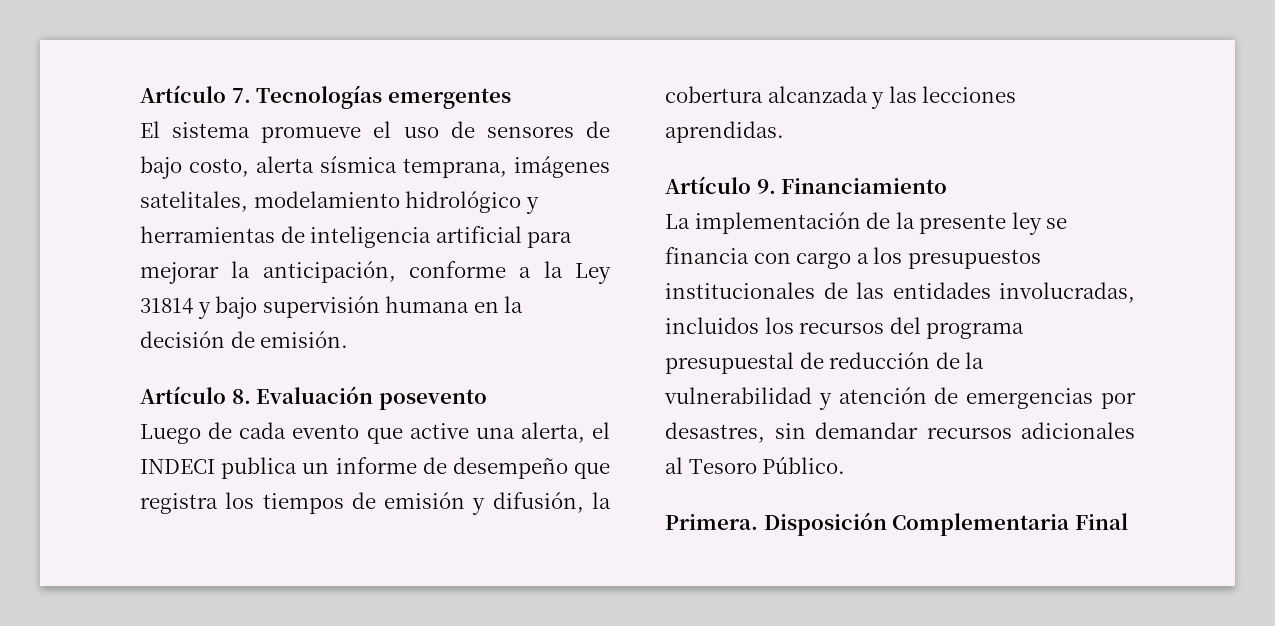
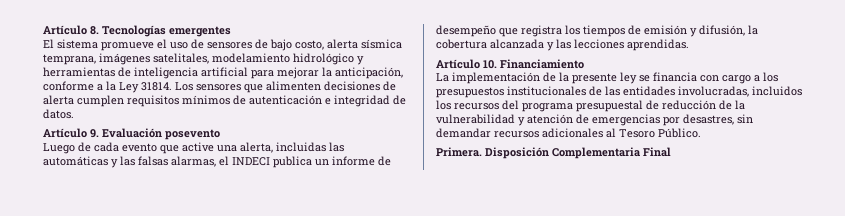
- Artículo 7. Tecnologías emergentes
+ Artículo 8. Tecnologías emergentes
- El sistema promueve el uso de sensores de bajo costo, alerta sísmica temprana, imágenes satelitales, modelamiento hidrológico y herramientas de inteligencia artificial para mejorar la anticipación, conforme a la Ley 31814 y bajo supervisión humana en la decisión de emisión.
- Artículo 8. Evaluación posevento
+ El sistema promueve el uso de sensores de bajo costo, alerta sísmica temprana, imágenes satelitales, modelamiento hidrológico y herramientas de inteligencia artificial para mejorar la anticipación, conforme a la Ley 31814. Los sensores que alimenten decisiones de alerta cumplen requisitos mínimos de autenticación e integridad de datos.
+ Artículo 9. Evaluación posevento
- Luego de cada evento que active una alerta, el INDECI publica un informe de desempeño que registra los tiempos de emisión y difusión, la cobertura alcanzada y las lecciones aprendidas.
+ Luego de cada evento que active una alerta, incluidas las automáticas y las falsas alarmas, el INDECI publica un informe de desempeño que registra los tiempos de emisión y difusión, la cobertura alcanzada y las lecciones aprendidas.
- Artículo 9. Financiamiento
+ Artículo 10. Financiamiento

